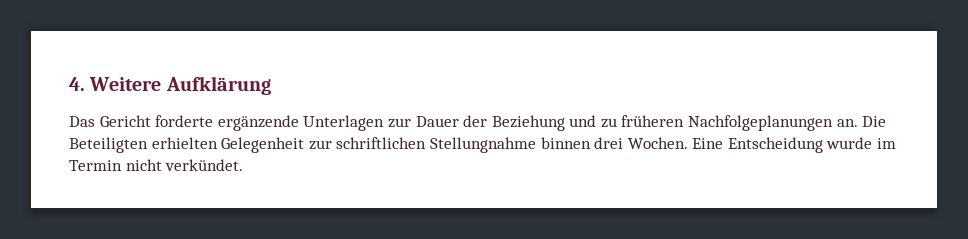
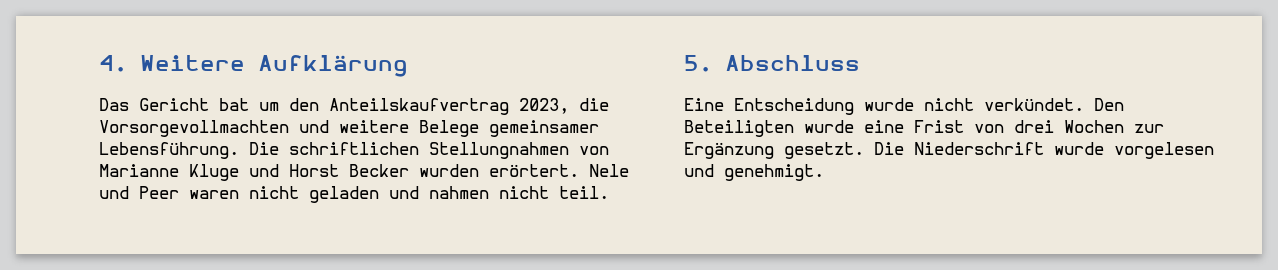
- Das Gericht forderte ergänzende Unterlagen zur Dauer der Beziehung und zu früheren Nachfolgeplanungen an. Die Beteiligten erhielten Gelegenheit zur schriftlichen Stellungnahme binnen drei Wochen. Eine Entscheidung wurde im Termin nicht verkündet.
+ Das Gericht bat um den Anteilskaufvertrag 2023, die Vorsorgevollmachten und weitere Belege gemeinsamer Lebensführung. Die schriftlichen Stellungnahmen von Marianne Kluge und Horst Becker wurden erörtert. Nele und Peer waren nicht geladen und nahmen nicht teil.
+ 5. Abschluss
+ Eine Entscheidung wurde nicht verkündet. Den Beteiligten wurde eine Frist von drei Wochen zur Ergänzung gesetzt. Die Niederschrift wurde vorgelesen und genehmigt.

